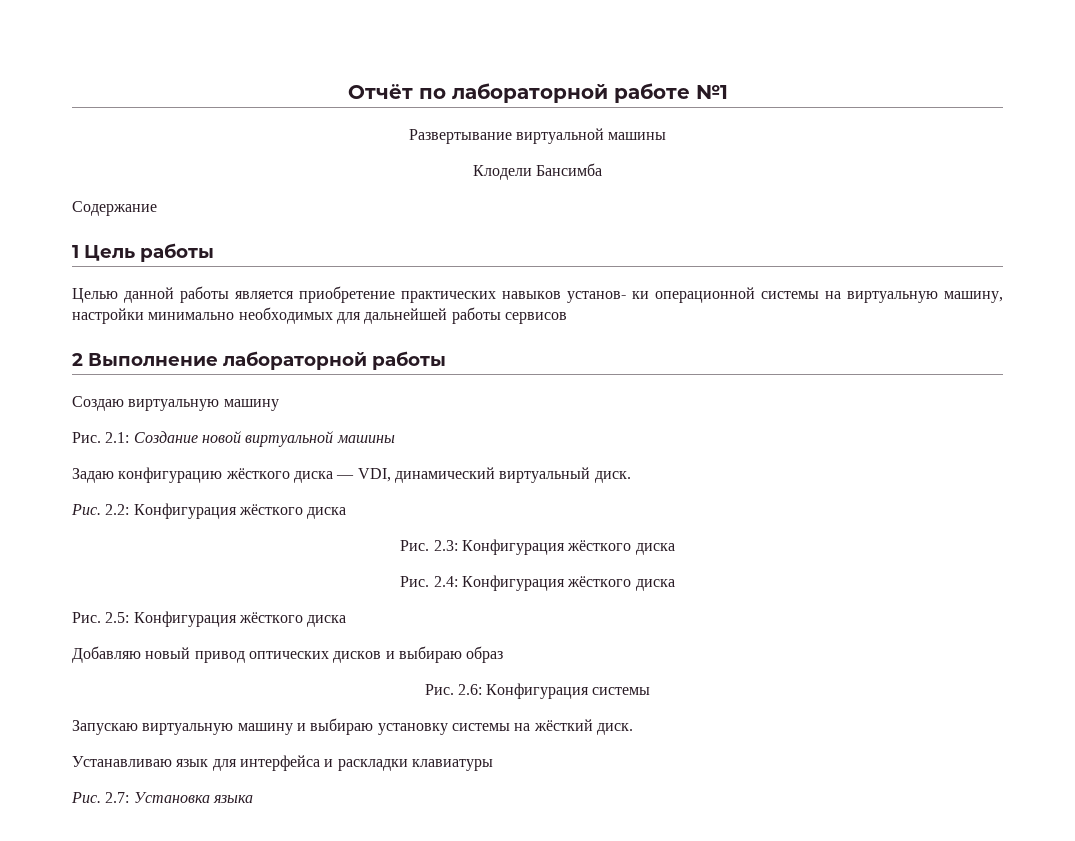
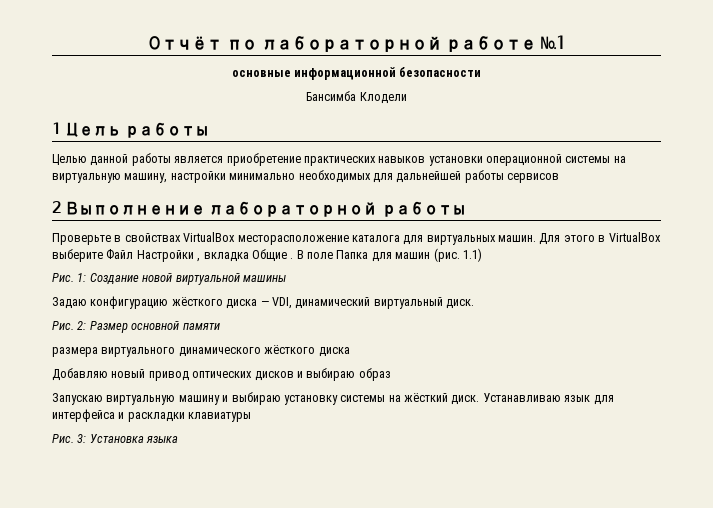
- Развертывание виртуальной машины
- Клодели Бансимба
- Содержание
+ основные информационной безопасности
+ Бансимба Клодели
- Целью данной работы является приобретение практических навыков установ- ки операционной системы на виртуальную машину, настройки минимально необходимых для дальнейшей работы сервисов
+ Целью данной работы является приобретение практических навыков установки операционной системы на виртуальную машину, настройки минимально необходимых для дальнейшей работы сервисов
- Создаю виртуальную машину
- Рис. 2.1: Создание новой виртуальной машины
+ Проверьте в свойствах VirtualBox месторасположение каталога для виртуальных машин. Для этого в VirtualBox выберите Файл Настройки , вкладка Общие . В поле Папка для машин (рис. 1.1)
+ Рис. 1: Создание новой виртуальной машины
- Рис. 2.2: Конфигурация жёсткого диска
- Рис. 2.3: Конфигурация жёсткого диска
- Рис. 2.4: Конфигурация жёсткого диска
- Рис. 2.5: Конфигурация жёсткого диска
+ Рис. 2: Размер основной памяти
+ размера виртуального динамического жёсткого диска
- Рис. 2.6: Конфигурация системы
- Запускаю виртуальную машину и выбираю установку системы на жёсткий диск.
- Устанавливаю язык для интерфейса и раскладки клавиатуры
+ Запускаю виртуальную машину и выбираю установку системы на жёсткий диск. Устанавливаю язык для интерфейса и раскладки клавиатуры
- Рис. 2.7: Установка языка
+ Рис. 3: Установка языка

